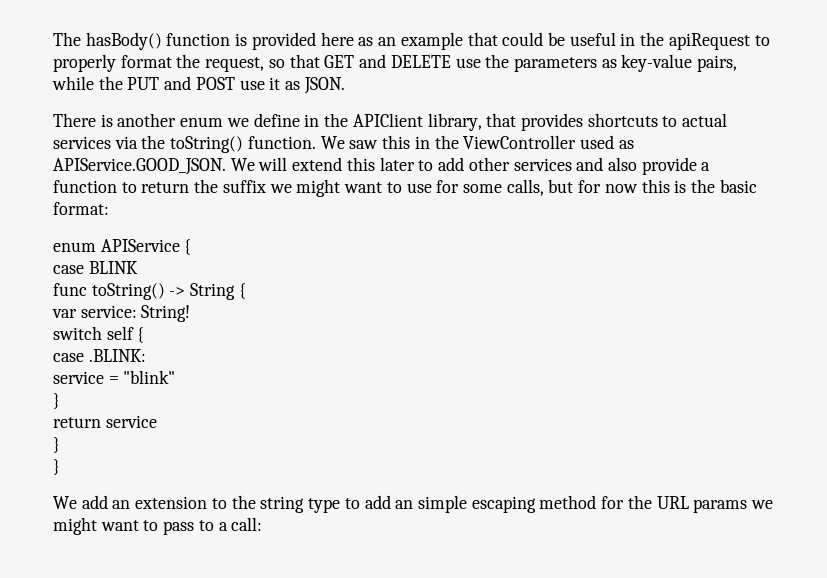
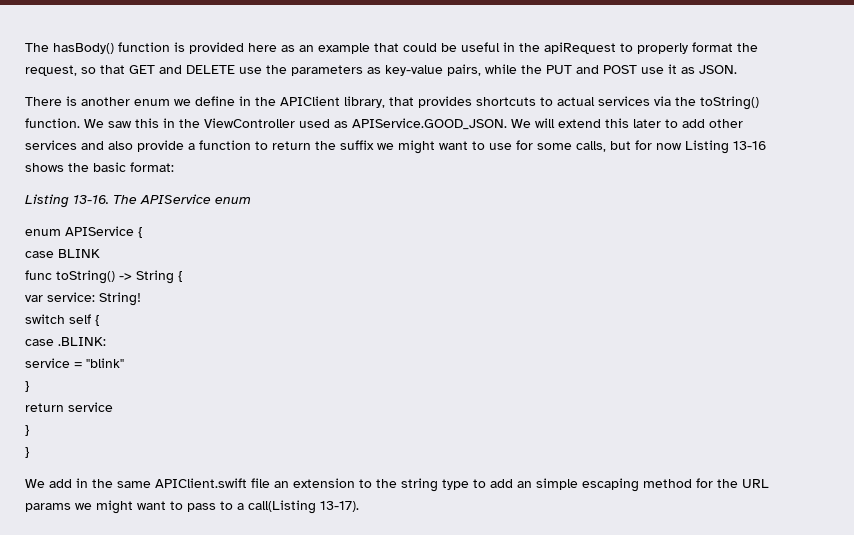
- We saw this in the ViewController used as APIService.GOOD_JSON. We will extend this later to add other services and also provide a function to return the suffix we might want to use for some calls, but for now this is the basic format:
+ We saw this in the ViewController used as APIService.GOOD_JSON. We will extend this later to add other services and also provide a function to return the suffix we might want to use for some calls, but for now Listing 13-16 shows the basic format:
+ Listing 13-16. The APIService enum
- We add an extension to the string type to add an simple escaping method for the URL params we might want to pass to a call:
+ We add in the same APIClient.swift file an extension to the string type to add an simple escaping method for the URL params we might want to pass to a call(Listing 13-17).

